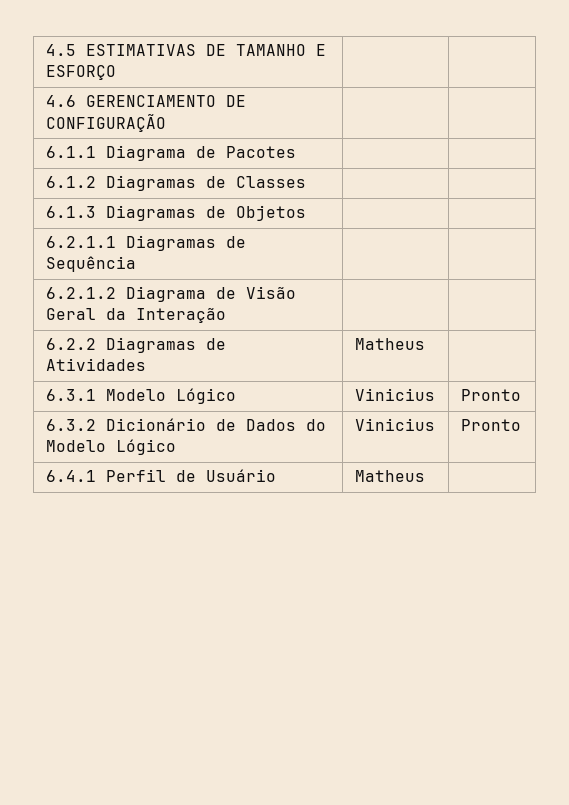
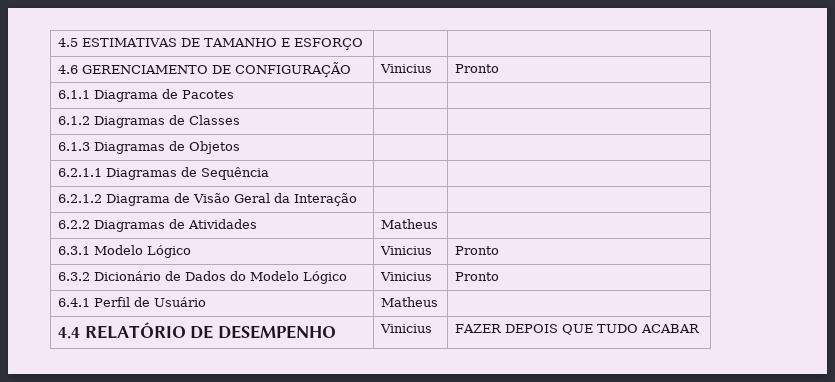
- 4.6 GERENCIAMENTO DE CONFIGURAÇÃO | |
+ 4.6 GERENCIAMENTO DE CONFIGURAÇÃO | Vinicius | Pronto
+ 4.4 RELATÓRIO DE DESEMPENHO | Vinicius | FAZER DEPOIS QUE TUDO ACABAR

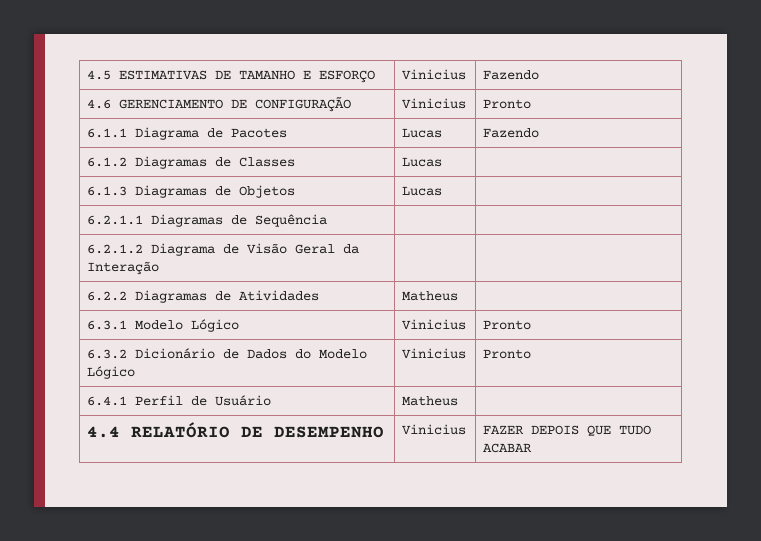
- 4.5 ESTIMATIVAS DE TAMANHO E ESFORÇO | |
+ 4.5 ESTIMATIVAS DE TAMANHO E ESFORÇO | Vinicius | Fazendo
- 6.1.1 Diagrama de Pacotes | |
+ 6.1.1 Diagrama de Pacotes | Lucas | Fazendo
- 6.1.2 Diagramas de Classes | |
+ 6.1.2 Diagramas de Classes | Lucas |
- 6.1.3 Diagramas de Objetos | |
+ 6.1.3 Diagramas de Objetos | Lucas |

